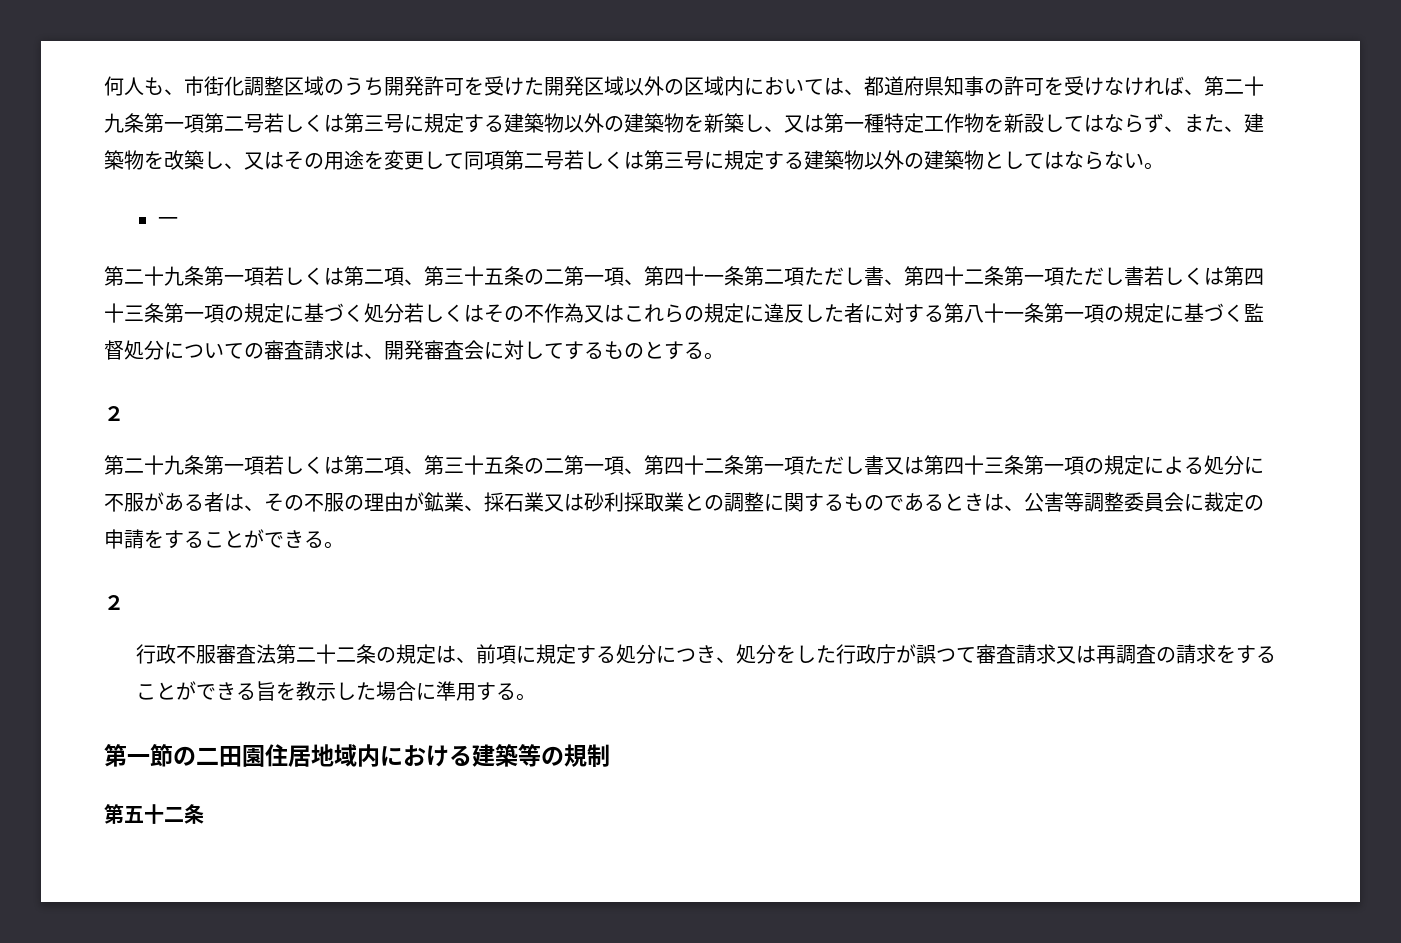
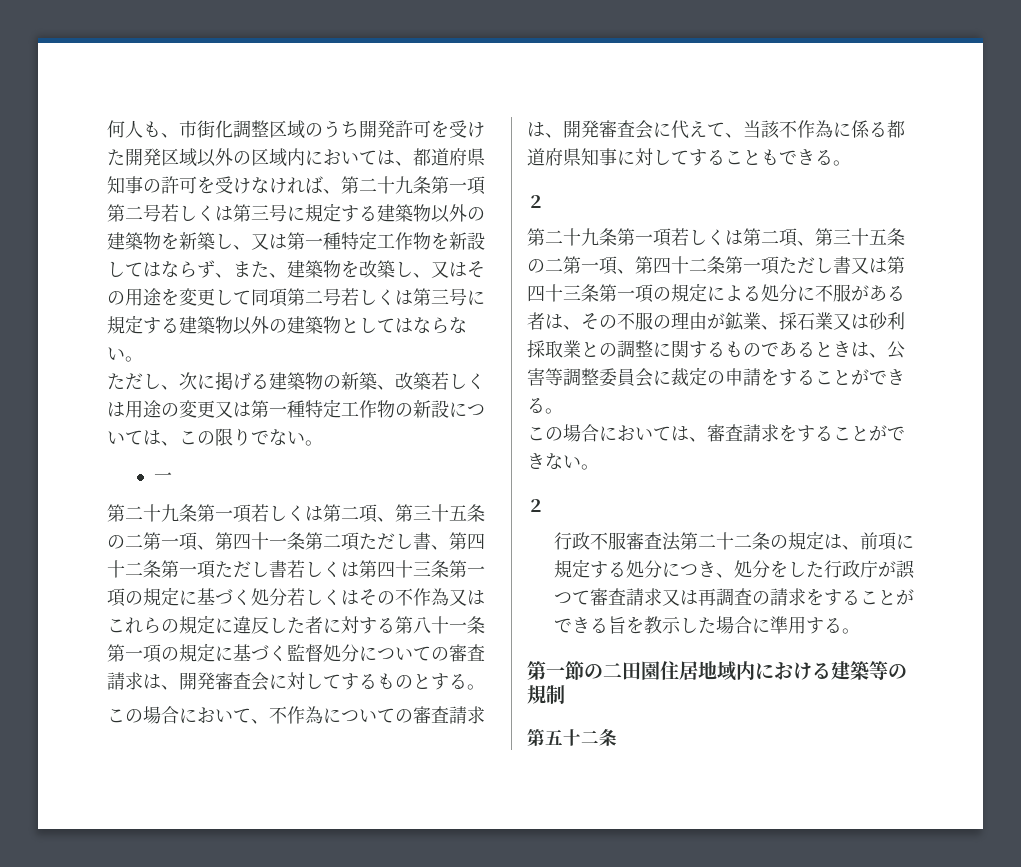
+ ただし、次に掲げる建築物の新築、改築若しくは用途の変更又は第一種特定工作物の新設については、この限りでない。
+ この場合において、不作為についての審査請求は、開発審査会に代えて、当該不作為に係る都道府県知事に対してすることもできる。
+ この場合においては、審査請求をすることができない。

